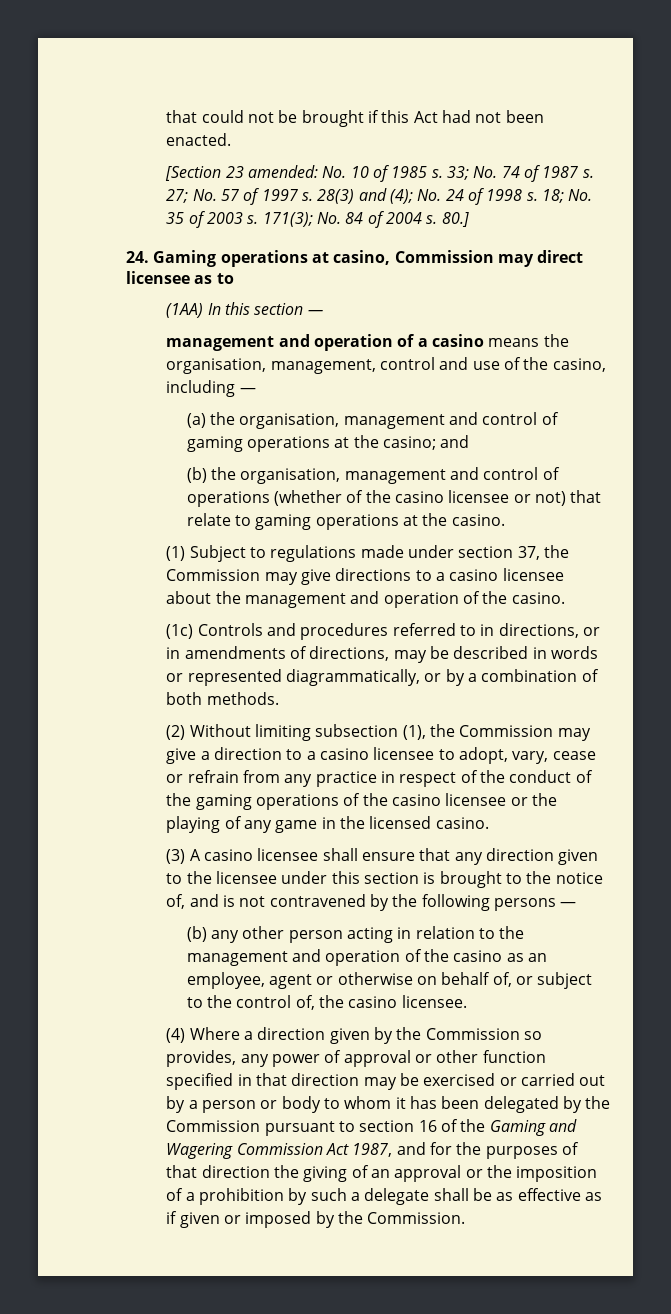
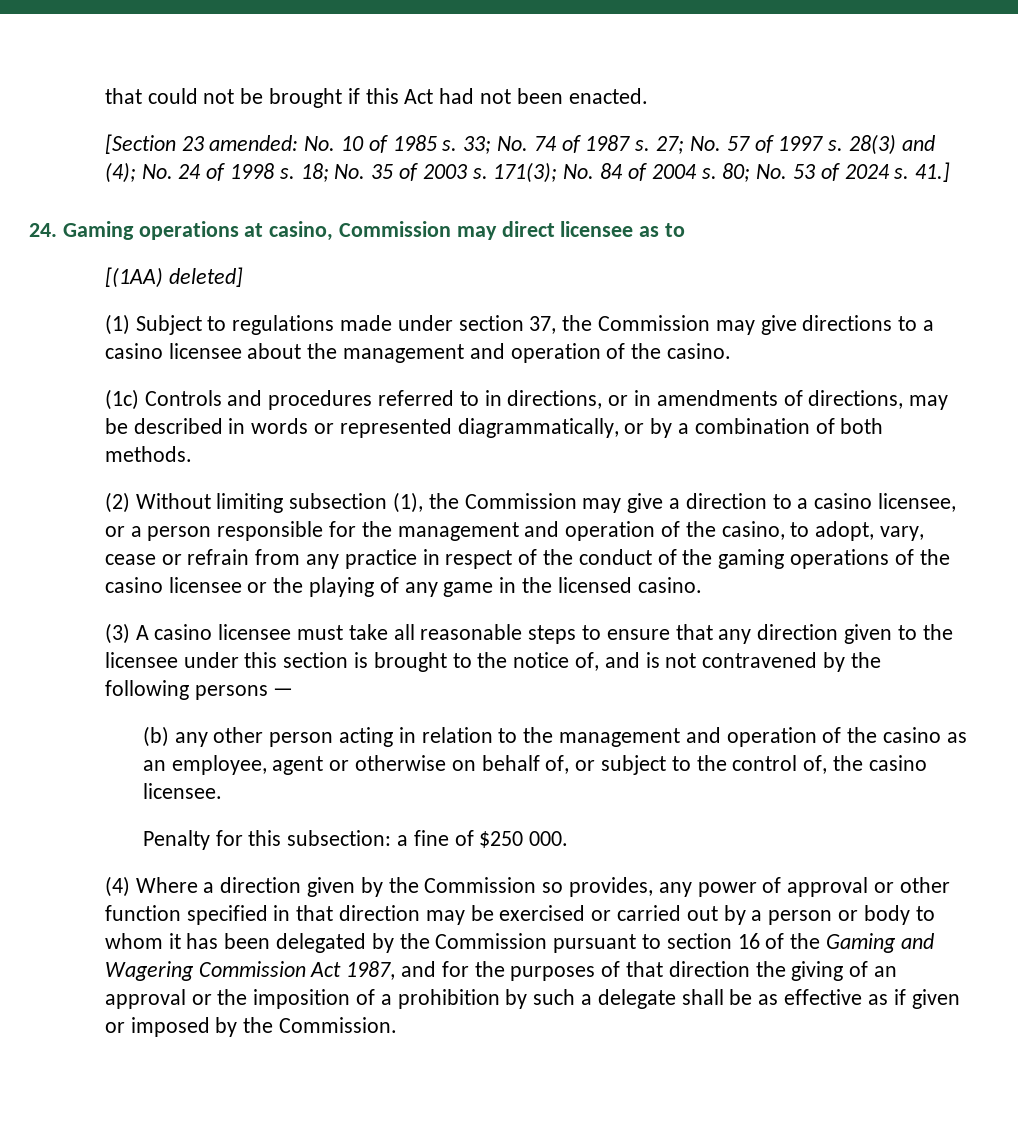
- 80.]
+ 80; No. 53 of 2024 s. 41.]
- (1AA) In this section —
- management and operation of a casino means the organisation, management, control and use of the casino, including —
- (a) the organisation, management and control of gaming operations at the casino; and
- (b) the organisation, management and control of operations (whether of the casino licensee or not) that relate to gaming operations at the casino.
+ [(1AA) deleted]
- (2) Without limiting subsection (1), the Commission may give a direction to a casino licensee to adopt, vary, cease or refrain from any practice in respect of the conduct of the gaming operations of the casino licensee or the playing of any game in the licensed casino.
+ (2) Without limiting subsection (1), the Commission may give a direction to a casino licensee, or a person responsible for the management and operation of the casino, to adopt, vary, cease or refrain from any practice in respect of the conduct of the gaming operations of the casino licensee or the playing of any game in the licensed casino.
- (3) A casino licensee shall ensure that any direction given to the licensee under this section is brought to the notice of, and is not contravened by the following persons —
+ (3) A casino licensee must take all reasonable steps to ensure that any direction given to the licensee under this section is brought to the notice of, and is not contravened by the following persons —
+ Penalty for this subsection: a fine of $250 000.

